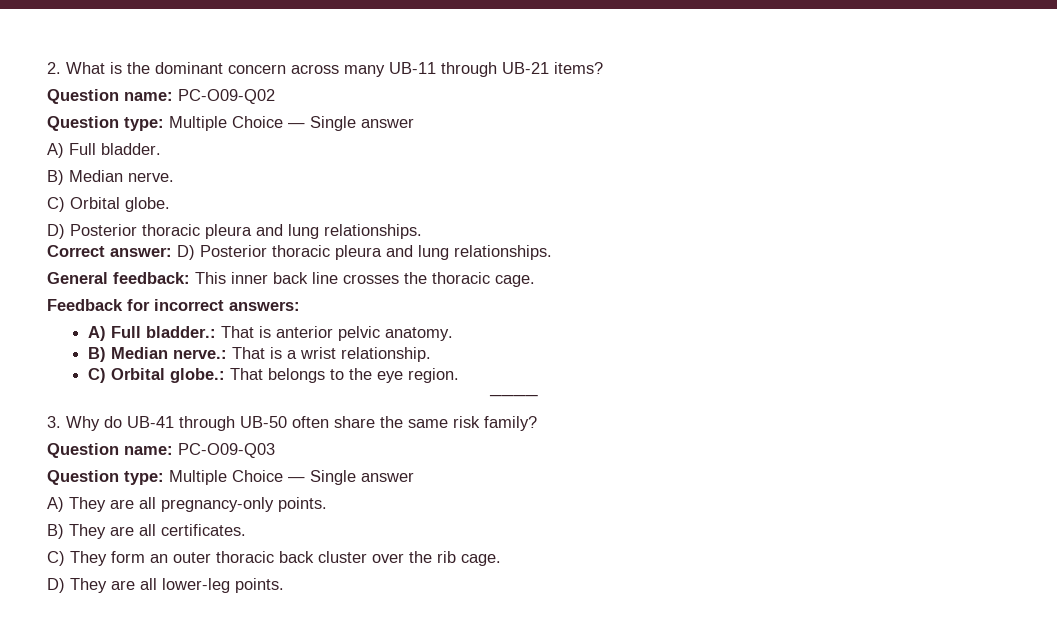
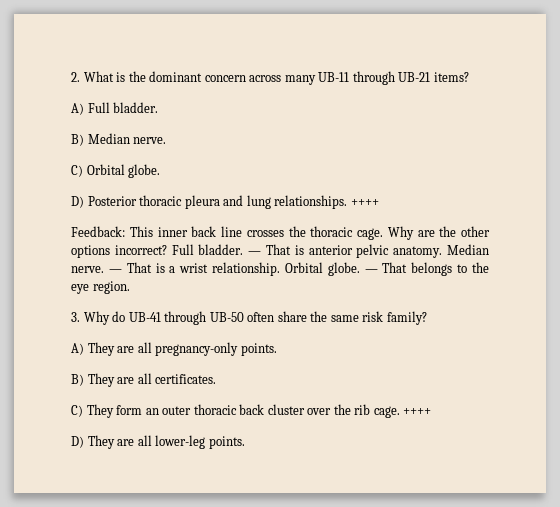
- Question name: PC-O09-Q02
- Question type: Multiple Choice — Single answer
  C) Orbital globe.
- D) Posterior thoracic pleura and lung relationships.
- Correct answer: D) Posterior thoracic pleura and lung relationships.
- General feedback: This inner back line crosses the thoracic cage.
- Feedback for incorrect answers:
- A) Full bladder.: That is anterior pelvic anatomy.
- B) Median nerve.: That is a wrist relationship.
- C) Orbital globe.: That belongs to the eye region.
+ D) Posterior thoracic pleura and lung relationships. ++++
+ Feedback: This inner back line crosses the thoracic cage. Why are the other options incorrect? Full bladder. — That is anterior pelvic anatomy. Median nerve. — That is a wrist relationship. Orbital globe. — That belongs to the eye region.
- ────
- Question name: PC-O09-Q03
- Question type: Multiple Choice — Single answer
- C) They form an outer thoracic back cluster over the rib cage.
+ C) They form an outer thoracic back cluster over the rib cage. ++++

